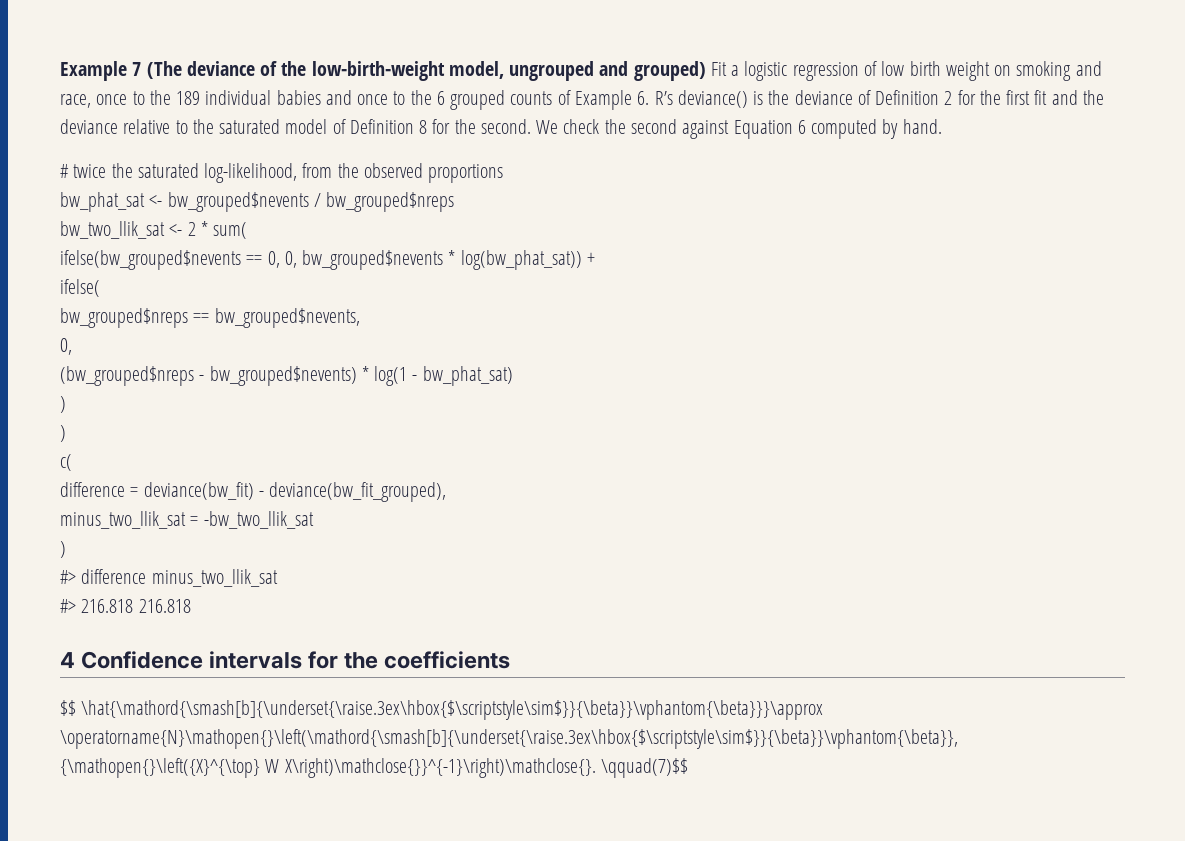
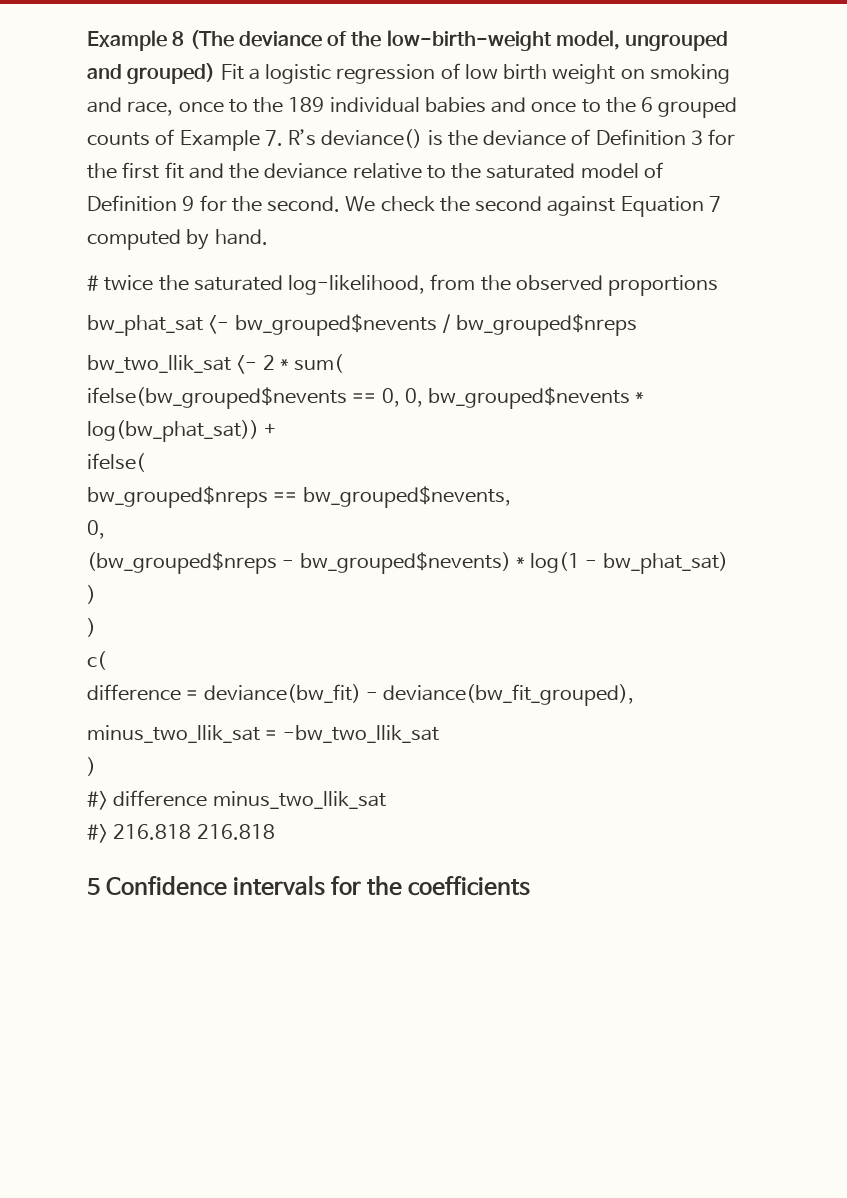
- Example 7 (The deviance of the low-birth-weight model, ungrouped and grouped) Fit a logistic regression of low birth weight on smoking and race, once to the 189 individual babies and once to the 6 grouped counts of Example 6. R’s deviance() is the deviance of Definition 2 for the first fit and the deviance relative to the saturated model of Definition 8 for the second.
+ Example 8 (The deviance of the low-birth-weight model, ungrouped and grouped) Fit a logistic regression of low birth weight on smoking and race, once to the 189 individual babies and once to the 6 grouped counts of Example 7. R’s deviance() is the deviance of Definition 3 for the first fit and the deviance relative to the saturated model of Definition 9 for the second.
- We check the second against Equation 6 computed by hand.
+ We check the second against Equation 7 computed by hand.
- 4 Confidence intervals for the coefficients
+ 5 Confidence intervals for the coefficients
- $$ \hat{\mathord{\smash[b]{\underset{\raise.3ex\hbox{$\scriptstyle\sim$}}{\beta}}\vphantom{\beta}}}\approx \operatorname{N}\mathopen{}\left(\mathord{\smash[b]{\underset{\raise.3ex\hbox{$\scriptstyle\sim$}}{\beta}}\vphantom{\beta}}, {\mathopen{}\left({X}^{\top} W X\right)\mathclose{}}^{-1}\right)\mathclose{}. \qquad(7)$$

